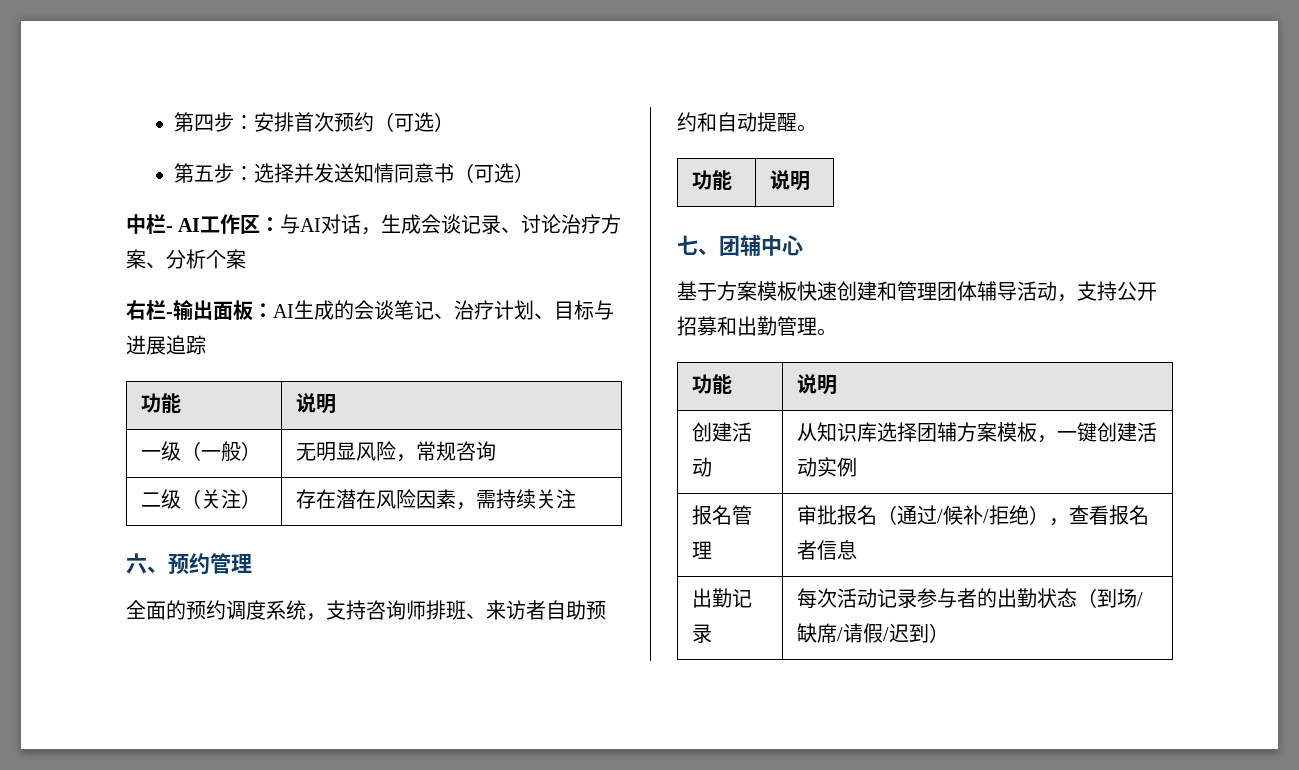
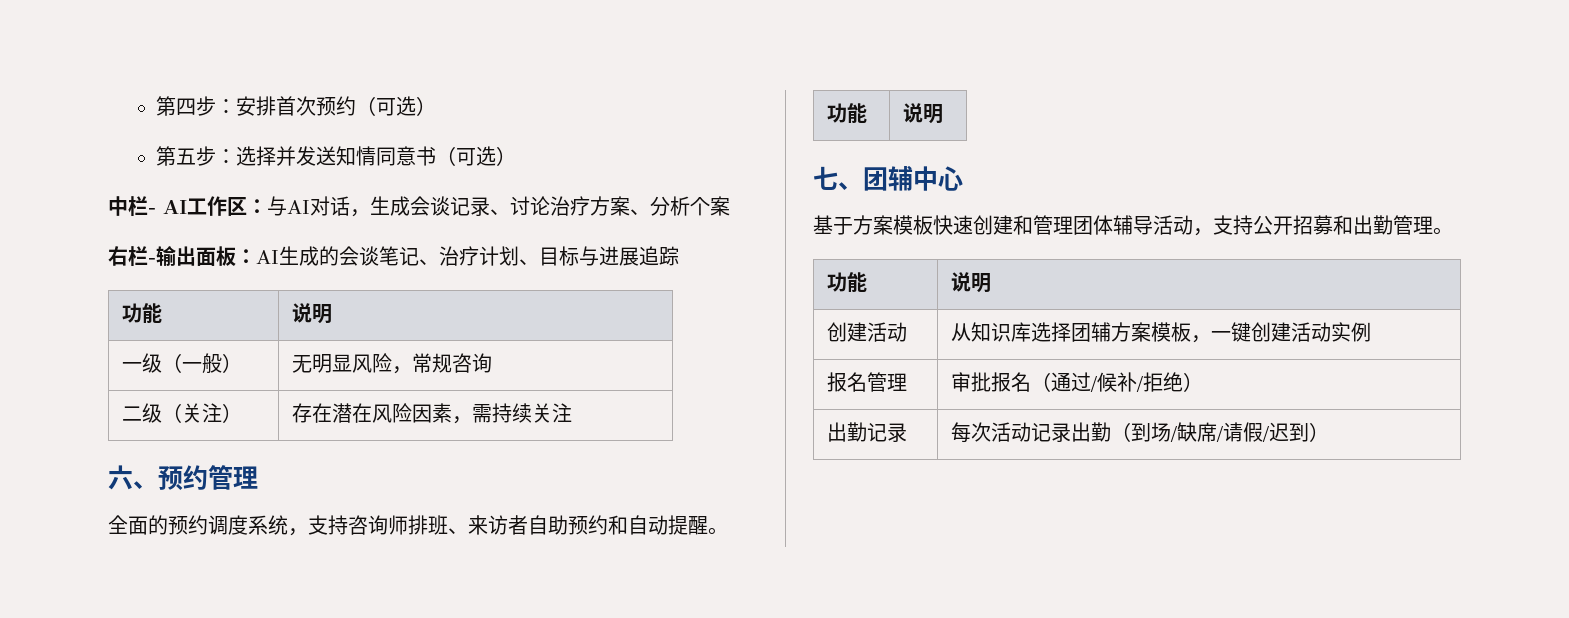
- 报名管理 | 审批报名（通过/候补/拒绝），查看报名者信息
+ 报名管理 | 审批报名（通过/候补/拒绝）
- 出勤记录 | 每次活动记录参与者的出勤状态（到场/缺席/请假/迟到）
+ 出勤记录 | 每次活动记录出勤（到场/缺席/请假/迟到）

